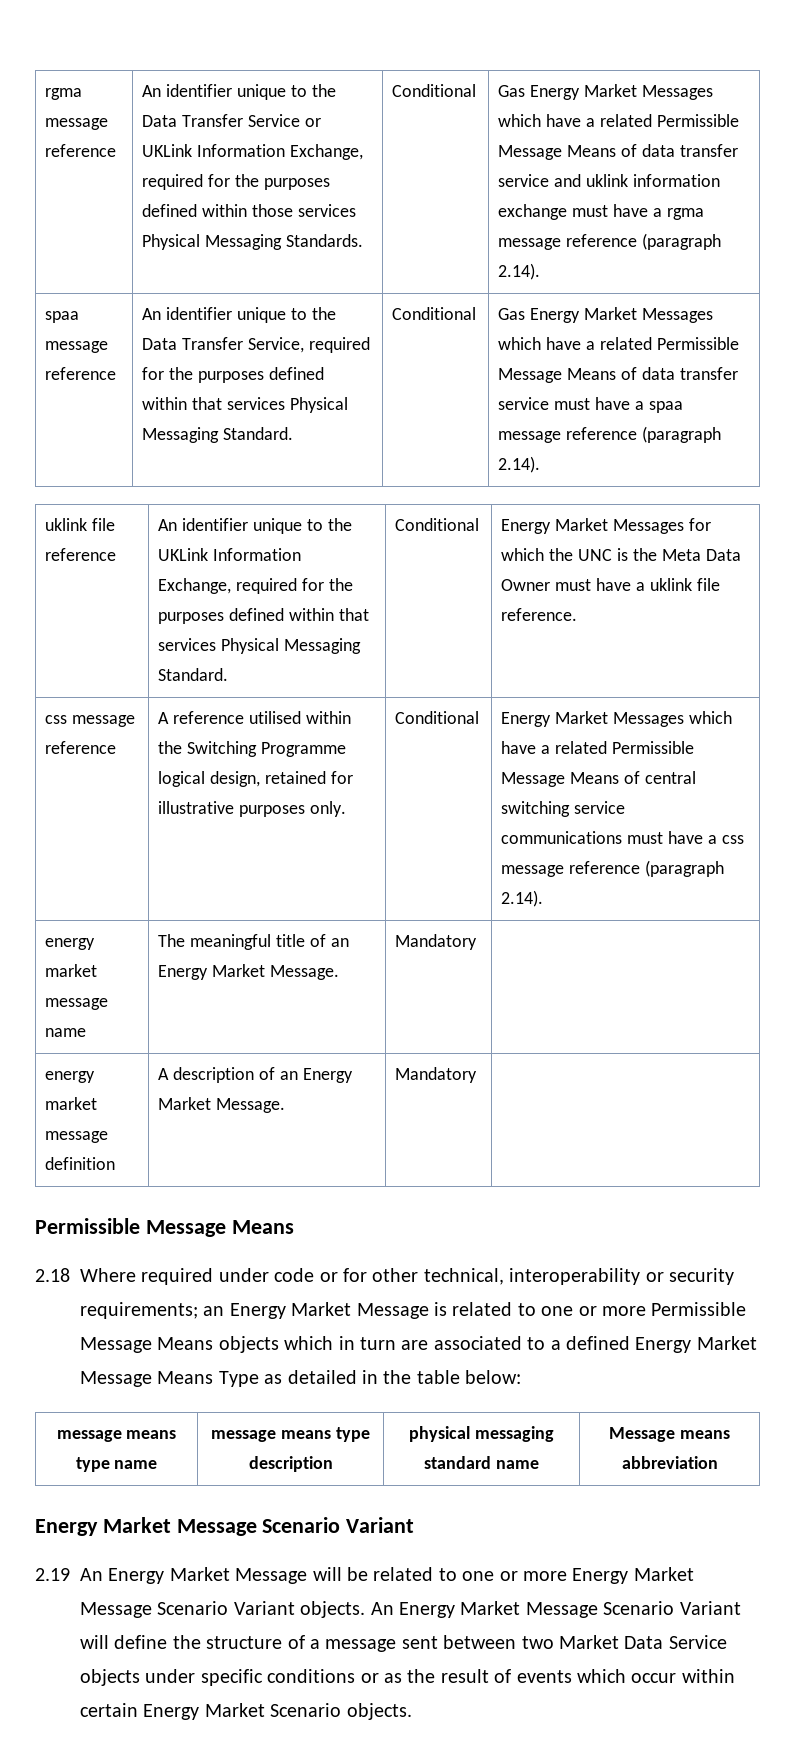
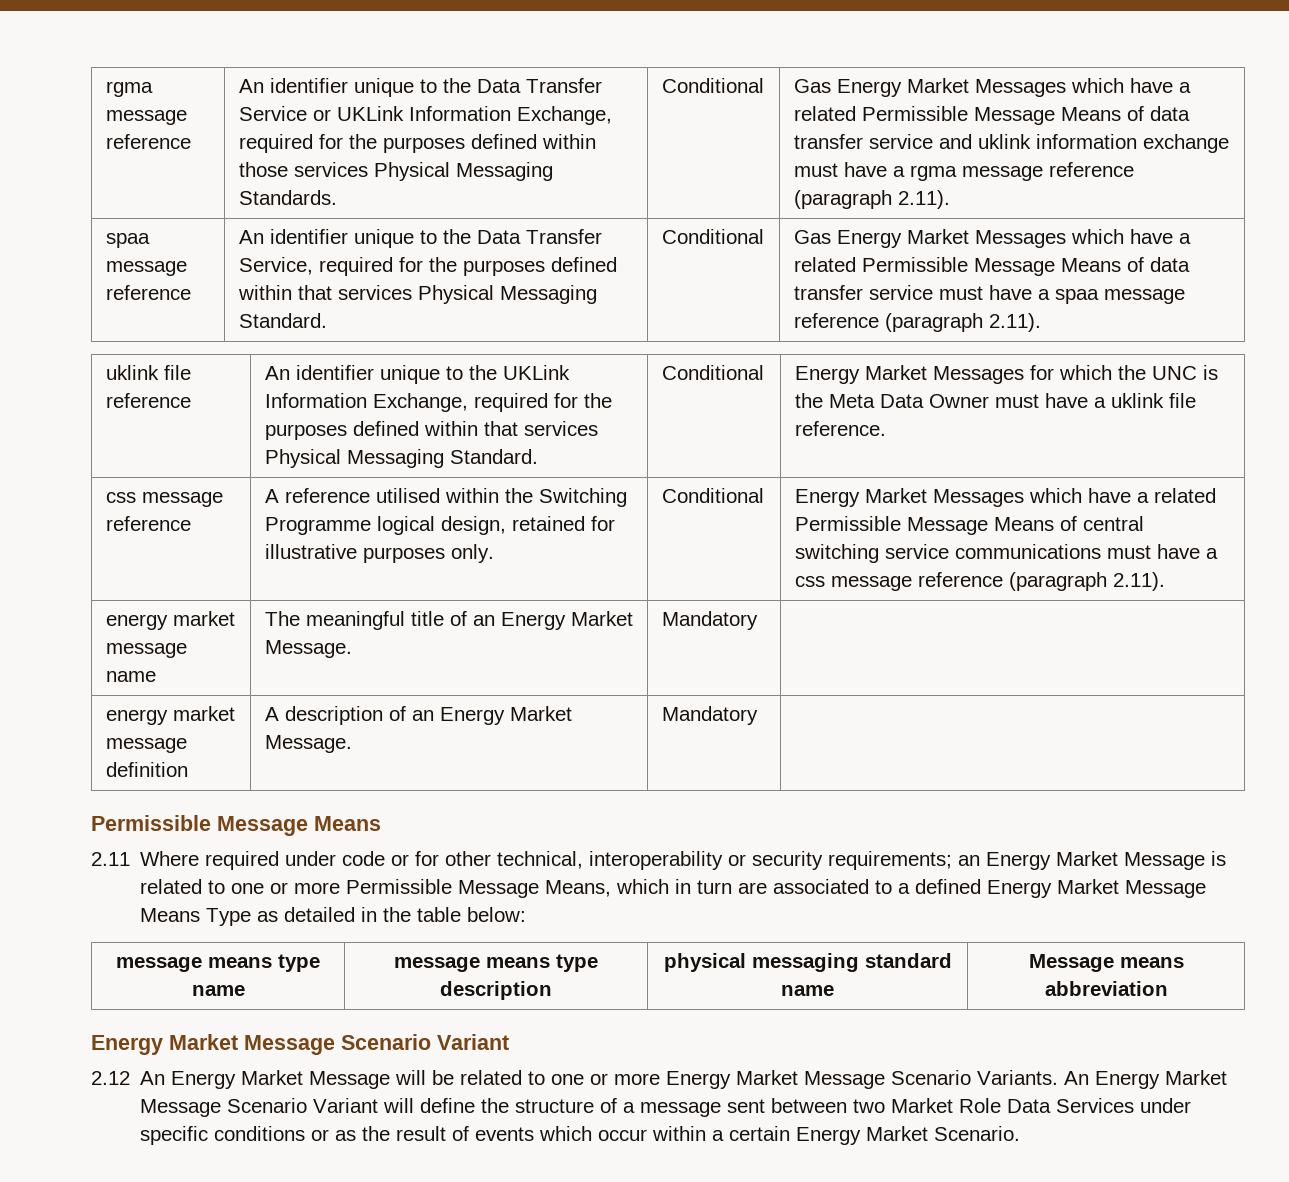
- Gas Energy Market Messages which have a related Permissible Message Means of data transfer service and uklink information exchange must have a rgma message reference (paragraph 2.14).
+ Gas Energy Market Messages which have a related Permissible Message Means of data transfer service and uklink information exchange must have a rgma message reference (paragraph 2.11).
- Gas Energy Market Messages which have a related Permissible Message Means of data transfer service must have a spaa message reference (paragraph 2.14).
+ Gas Energy Market Messages which have a related Permissible Message Means of data transfer service must have a spaa message reference (paragraph 2.11).
- Energy Market Messages which have a related Permissible Message Means of central switching service communications must have a css message reference (paragraph 2.14).
+ Energy Market Messages which have a related Permissible Message Means of central switching service communications must have a css message reference (paragraph 2.11).
- 2.18 Where required under code or for other technical, interoperability or security requirements; an Energy Market Message is related to one or more Permissible Message Means objects which in turn are associated to a defined Energy Market Message Means Type as detailed in the table below:
+ 2.11 Where required under code or for other technical, interoperability or security requirements; an Energy Market Message is related to one or more Permissible Message Means, which in turn are associated to a defined Energy Market Message Means Type as detailed in the table below:
- 2.19 An Energy Market Message will be related to one or more Energy Market Message Scenario Variant objects.
+ 2.12 An Energy Market Message will be related to one or more Energy Market Message Scenario Variants.
- An Energy Market Message Scenario Variant will define the structure of a message sent between two Market Data Service objects under specific conditions or as the result of events which occur within certain Energy Market Scenario objects.
+ An Energy Market Message Scenario Variant will define the structure of a message sent between two Market Role Data Services under specific conditions or as the result of events which occur within a certain Energy Market Scenario.

